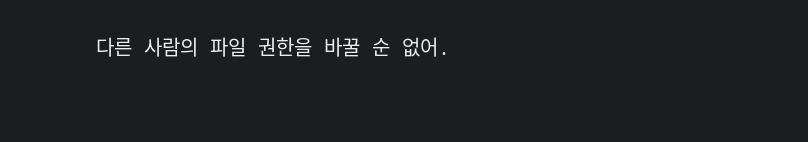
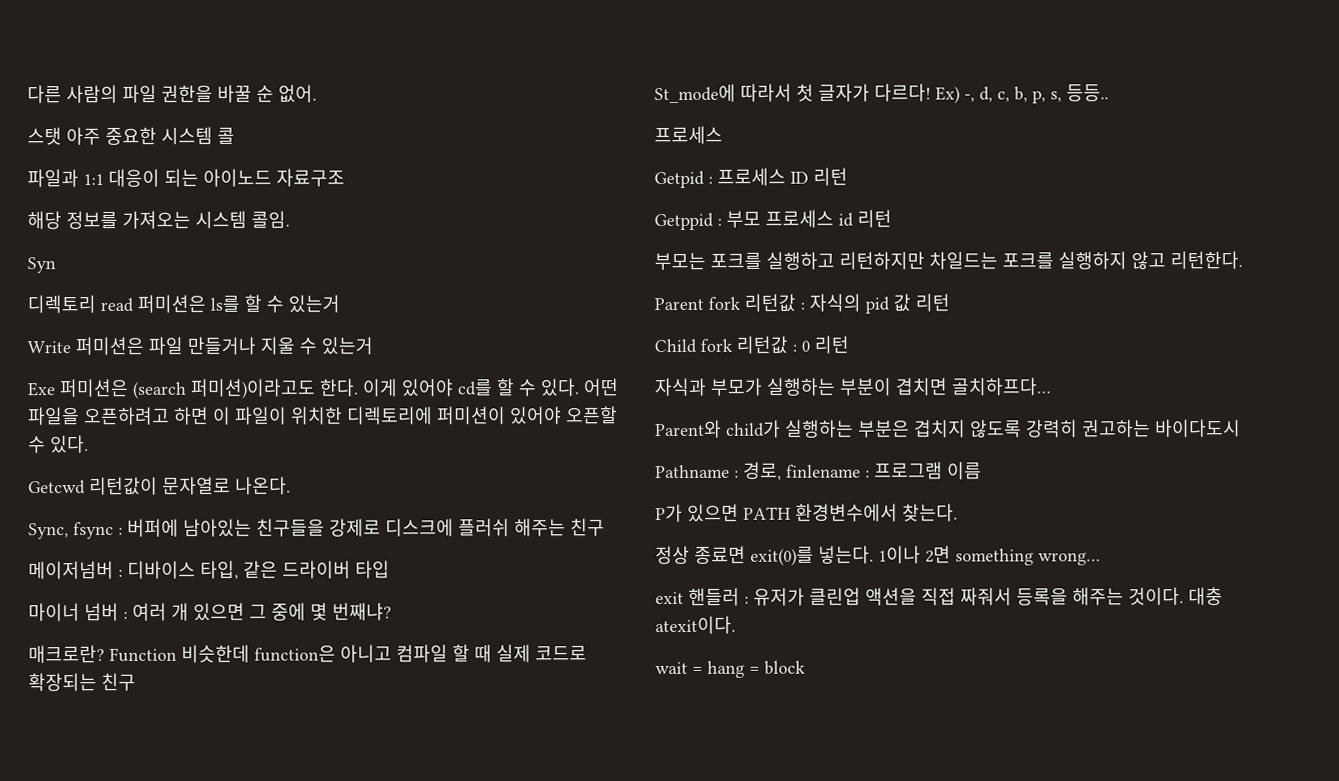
+ 스탯 아주 중요한 시스템 콜
+ 파일과 1:1 대응이 되는 아이노드 자료구조
+ 해당 정보를 가져오는 시스템 콜임.
+ Syn
+ 디렉토리 read 퍼미션은 ls를 할 수 있는거
+ Write 퍼미션은 파일 만들거나 지울 수 있는거
+ Exe 퍼미션은 (search 퍼미션)이라고도 한다. 이게 있어야 cd를 할 수 있다. 어떤 파일을 오픈하려고 하면 이 파일이 위치한 디렉토리에 퍼미션이 있어야 오픈할 수 있다.
+ Getcwd 리턴값이 문자열로 나온다.
+ Sync, fsync : 버퍼에 남아있는 친구들을 강제로 디스크에 플러쉬 해주는 친구
+ 메이저넘버 : 디바이스 타입, 같은 드라이버 타입
+ 마이너 넘버 : 여러 개 있으면 그 중에 몇 번째냐?
+ 매크로란? Function 비슷한데 function은 아니고 컴파일 할 때 실제 코드로 확장되는 친구
+ St_mode에 따라서 첫 글자가 다르다! Ex) -, d, c, b, p, s, 등등..
+ 프로세스
+ Getpid : 프로세스 ID 리턴
+ Getppid : 부모 프로세스 id 리턴
+ 부모는 포크를 실행하고 리턴하지만 차일드는 포크를 실행하지 않고 리턴한다.
+ Parent fork 리턴값 : 자식의 pid 값 리턴
+ Child fork 리턴값 : 0 리턴
+ 자식과 부모가 실행하는 부분이 겹치면 골치하프다…
+ Parent와 child가 실행하는 부분은 겹치지 않도록 강력히 권고하는 바이다도시
+ Pathname : 경로, finlename : 프로그램 이름
+ P가 있으면 PATH 환경변수에서 찾는다.
+ 정상 종료면 exit(0)를 넣는다. 1이나 2면 something wrong…
+ exit 핸들러 : 유저가 클린업 액션을 직접 짜줘서 등록을 해주는 것이다. 대충 atexit이다.
+ wait = hang = block

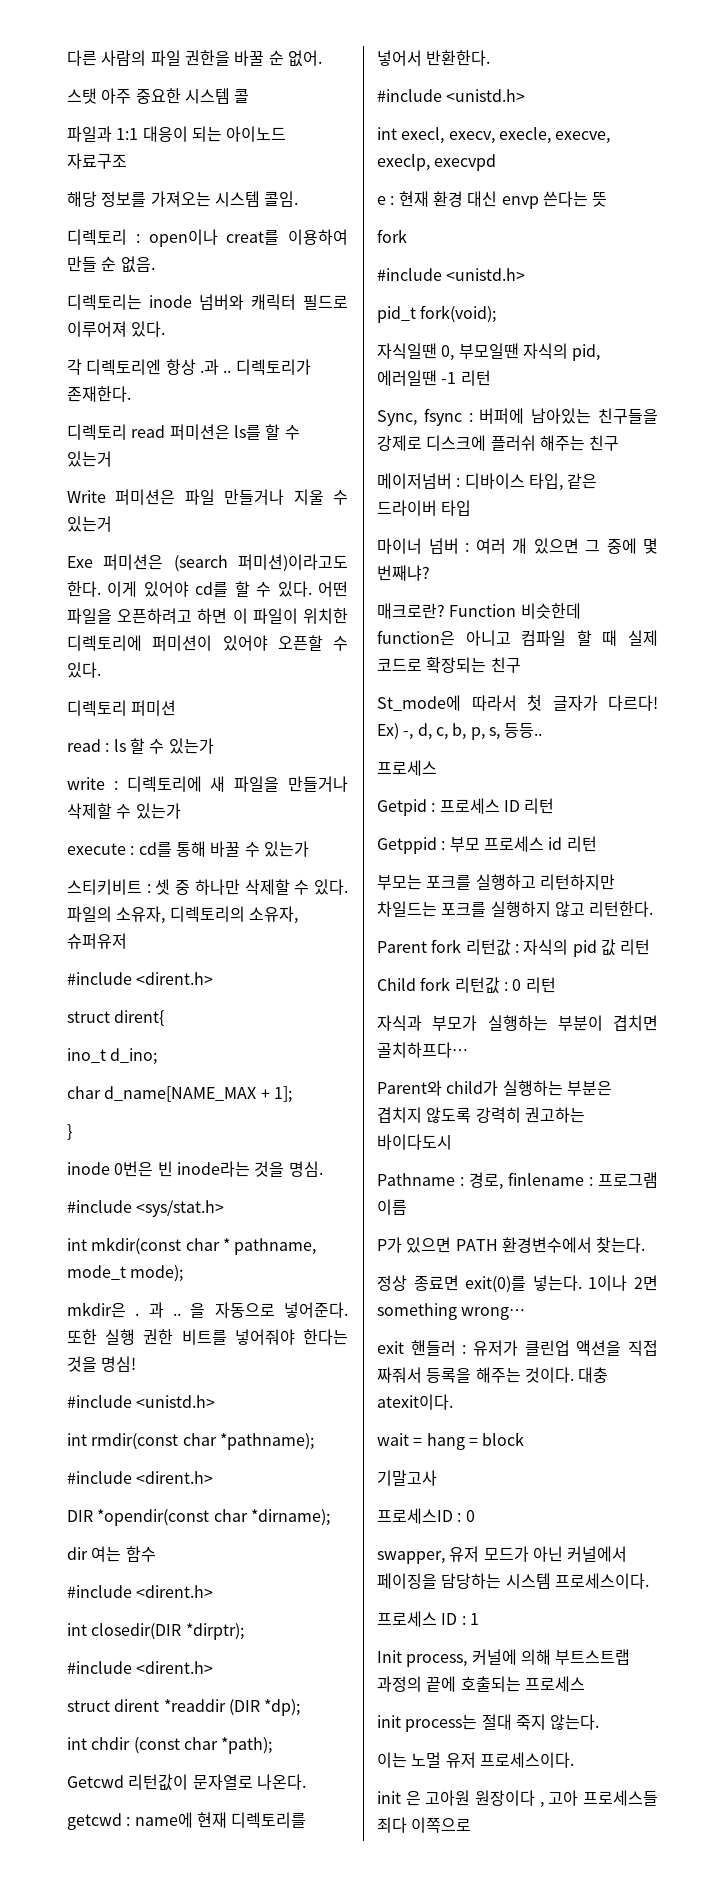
- Syn
+ 디렉토리 : open이나 creat를 이용하여 만들 순 없음.
+ 디렉토리는 inode 넘버와 캐릭터 필드로 이루어져 있다.
+ 각 디렉토리엔 항상 .과 .. 디렉토리가 존재한다.
+ 디렉토리 퍼미션
+ read : ls 할 수 있는가
+ write : 디렉토리에 새 파일을 만들거나 삭제할 수 있는가
+ execute : cd를 통해 바꿀 수 있는가
+ 스티키비트 : 셋 중 하나만 삭제할 수 있다. 파일의 소유자, 디렉토리의 소유자, 슈퍼유저
+ #include <dirent.h>
+ struct dirent{
+ ino_t d_ino;
+ char d_name[NAME_MAX + 1];
+ }
+ inode 0번은 빈 inode라는 것을 명심.
+ #include <sys/stat.h>
+ int mkdir(const char * pathname, mode_t mode);
+ mkdir은 . 과 .. 을 자동으로 넣어준다. 또한 실행 권한 비트를 넣어줘야 한다는 것을 명심!
+ #include <unistd.h>
+ int rmdir(const char *pathname);
+ #include <dirent.h>
+ DIR *opendir(const char *dirname);
+ dir 여는 함수
+ #include <dirent.h>
+ int closedir(DIR *dirptr);
+ #include <dirent.h>
+ struct dirent *readdir (DIR *dp);
+ int chdir (const char *path);
  Getcwd 리턴값이 문자열로 나온다.
+ getcwd : name에 현재 디렉토리를 넣어서 반환한다.
+ #include <unistd.h>
+ int execl, execv, execle, execve, execlp, execvpd
+ e : 현재 환경 대신 envp 쓴다는 뜻
+ fork
+ #include <unistd.h>
+ pid_t fork(void);
+ 자식일땐 0, 부모일땐 자식의 pid, 에러일땐 -1 리턴
+ 기말고사
+ 프로세스ID : 0
+ swapper, 유저 모드가 아닌 커널에서 페이징을 담당하는 시스템 프로세스이다.
+ 프로세스 ID : 1
+ Init process, 커널에 의해 부트스트랩 과정의 끝에 호출되는 프로세스
+ init process는 절대 죽지 않는다.
+ 이는 노멀 유저 프로세스이다.
+ init 은 고아원 원장이다 , 고아 프로세스들 죄다 이쪽으로

